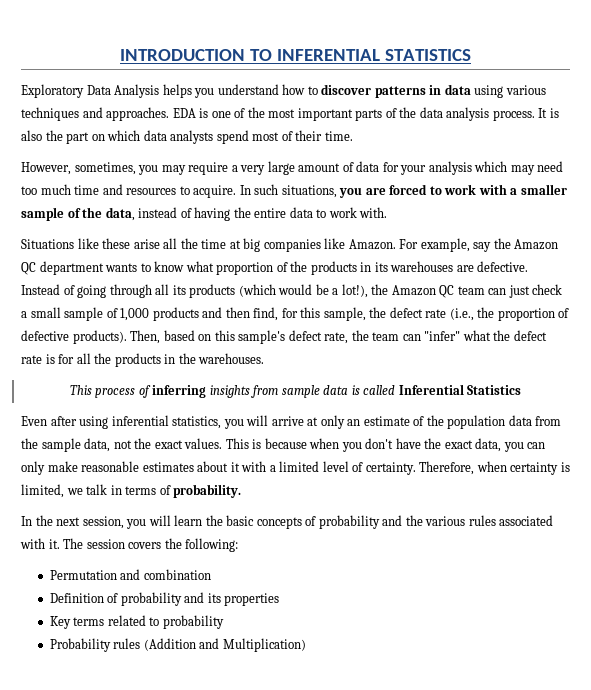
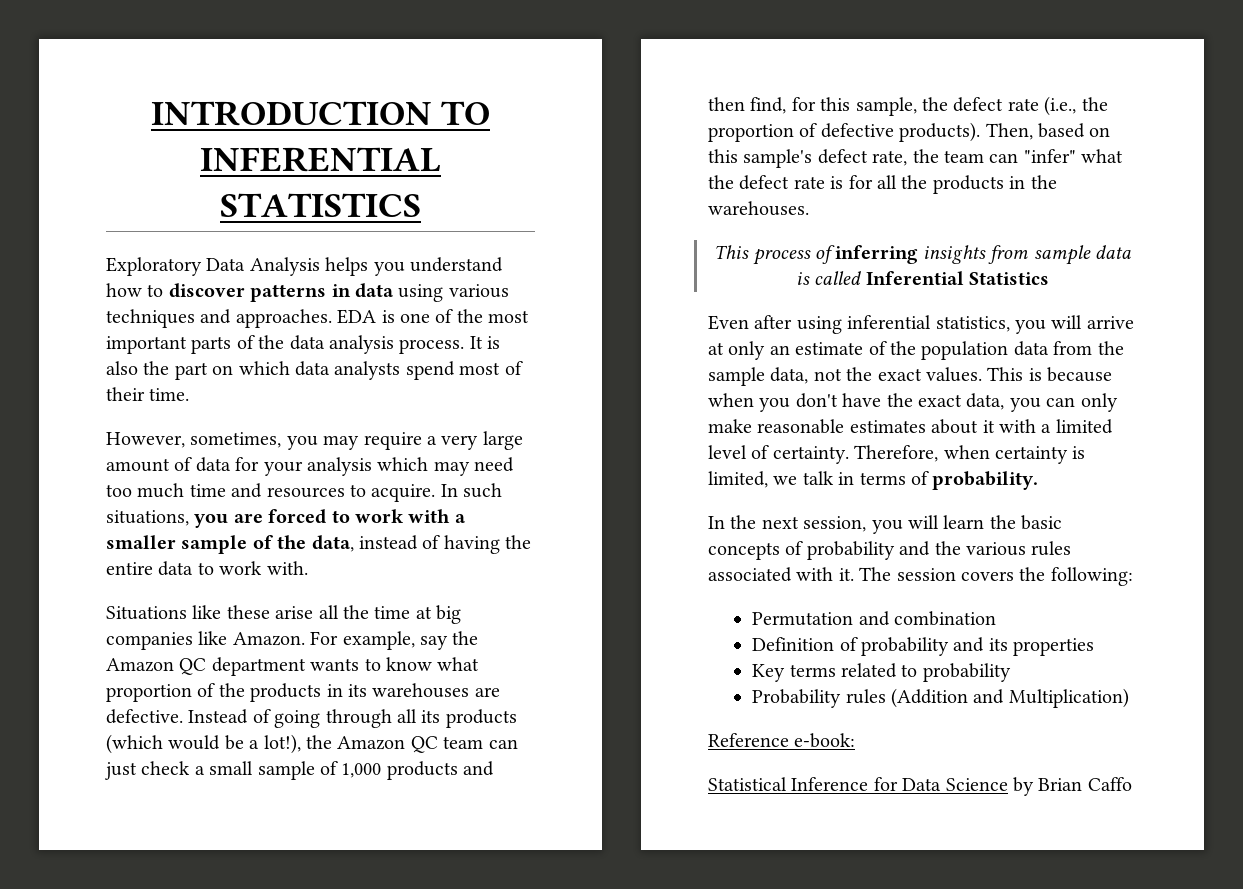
+ Reference e-book:
+ Statistical Inference for Data Science by Brian Caffo

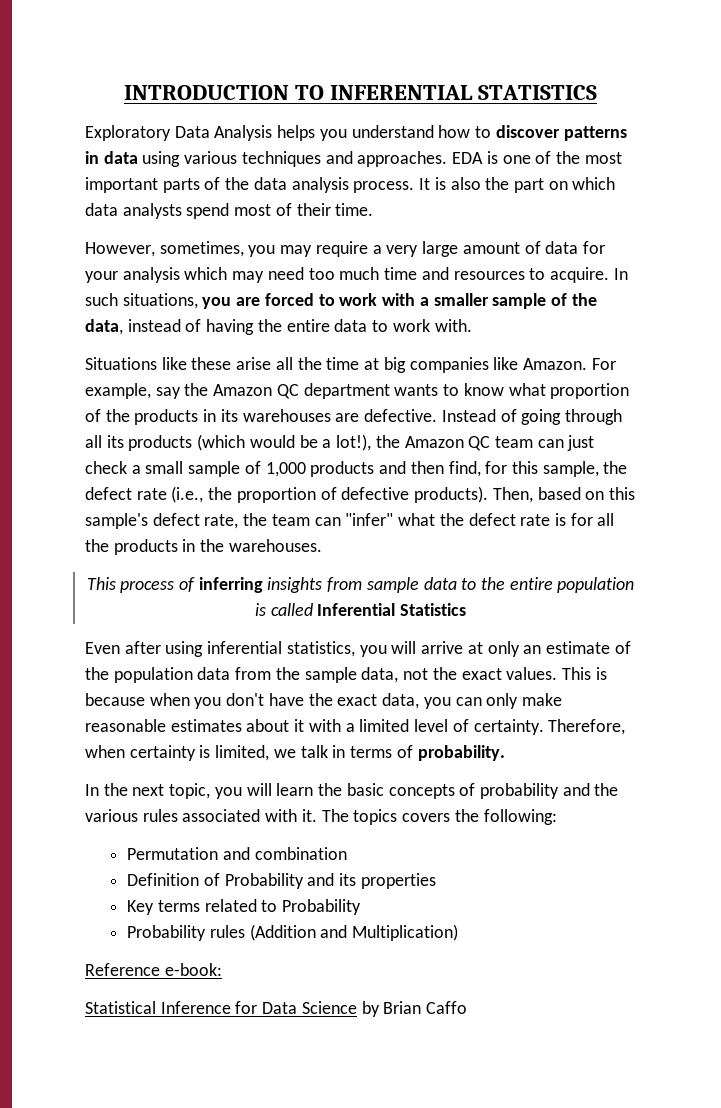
- This process of inferring insights from sample data is called Inferential Statistics
+ This process of inferring insights from sample data to the entire population is called Inferential Statistics
- In the next session, you will learn the basic concepts of probability and the various rules associated with it.
+ In the next topic, you will learn the basic concepts of probability and the various rules associated with it.
- The session covers the following:
+ The topics covers the following:
- Definition of probability and its properties
+ Definition of Probability and its properties
- Key terms related to probability
+ Key terms related to Probability

